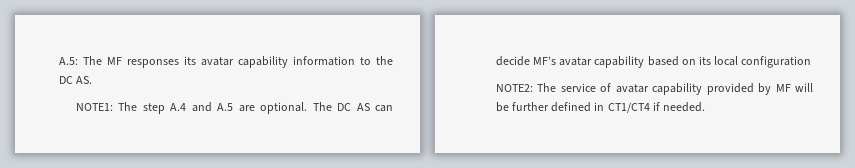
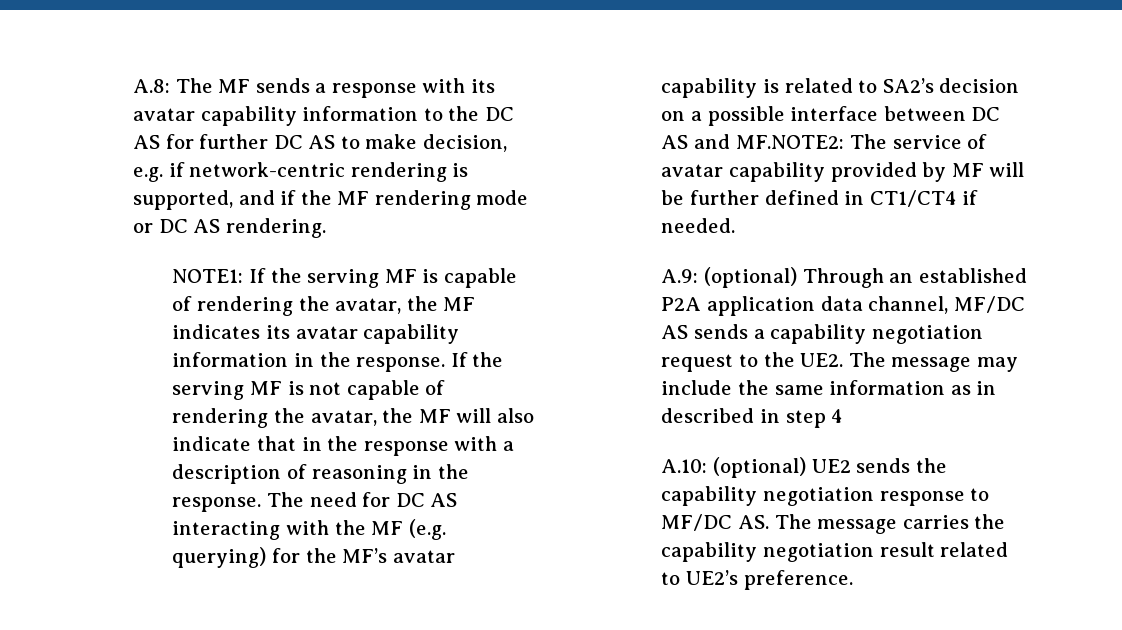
- A.5: The MF responses its avatar capability information to the DC AS.
- NOTE1: The step A.4 and A.5 are optional. The DC AS can decide MF’s avatar capability based on its local configuration
- NOTE2: The service of avatar capability provided by MF will be further defined in CT1/CT4 if needed.
+ A.8: The MF sends a response with its avatar capability information to the DC AS for further DC AS to make decision, e.g. if network-centric rendering is supported, and if the MF rendering mode or DC AS rendering.
+ NOTE1: If the serving MF is capable of rendering the avatar, the MF indicates its avatar capability information in the response. If the serving MF is not capable of rendering the avatar, the MF will also indicate that in the response with a description of reasoning in the response. The need for DC AS interacting with the MF (e.g. querying) for the MF’s avatar capability is related to SA2’s decision on a possible interface between DC AS and MF.NOTE2: The service of avatar capability provided by MF will be further defined in CT1/CT4 if needed.
+ A.9: (optional) Through an established P2A application data channel, MF/DC AS sends a capability negotiation request to the UE2. The message may include the same information as in described in step 4
+ A.10: (optional) UE2 sends the capability negotiation response to MF/DC AS. The message carries the capability negotiation result related to UE2’s preference.

